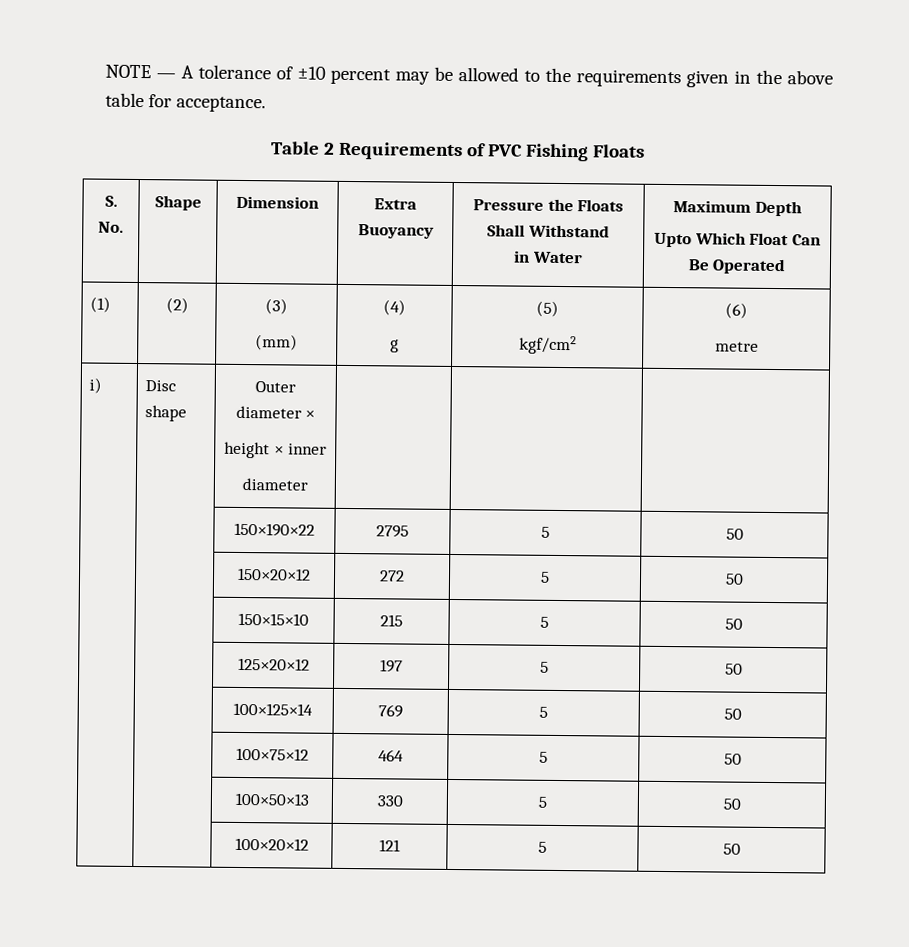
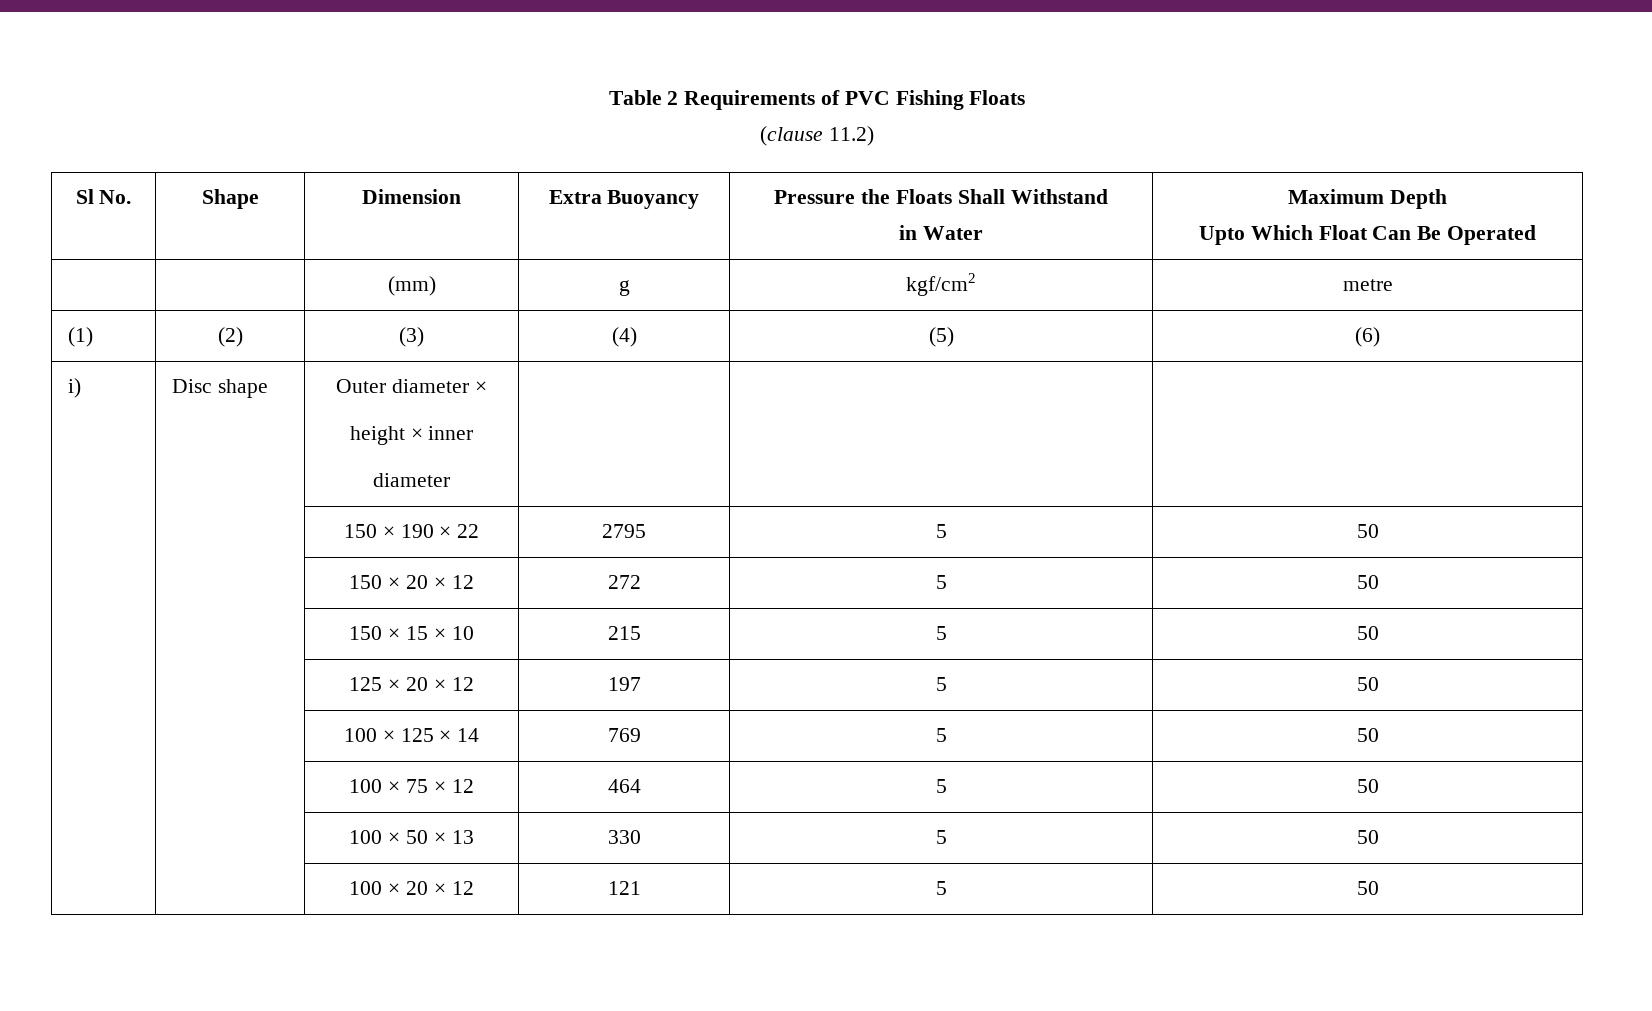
- NOTE — A tolerance of ±10 percent may be allowed to the requirements given in the above table for acceptance.
- S. No. | Shape | Dimension | Extra Buoyancy | Pressure the Floats Shall Withstand
+ (clause 11.2)
+ Sl No. | Shape | Dimension | Extra Buoyancy | Pressure the Floats Shall Withstand
+ | | (mm) | g | kgf/cm2 | metre
- (1) | (2) | (3)
- (mm) | (4)
- g | (5)
- kgf/cm2 | (6)
- metre
+ (1) | (2) | (3) | (4) | (5) | (6)
- | | 150×190×22 | 2795 | 5 | 50
- | | 150×20×12 | 272 | 5 | 50
- | | 150×15×10 | 215 | 5 | 50
- | | 125×20×12 | 197 | 5 | 50
- | | 100×125×14 | 769 | 5 | 50
- | | 100×75×12 | 464 | 5 | 50
- | | 100×50×13 | 330 | 5 | 50
- | | 100×20×12 | 121 | 5 | 50
+ | | 150 × 190 × 22 | 2795 | 5 | 50
+ | | 150 × 20 × 12 | 272 | 5 | 50
+ | | 150 × 15 × 10 | 215 | 5 | 50
+ | | 125 × 20 × 12 | 197 | 5 | 50
+ | | 100 × 125 × 14 | 769 | 5 | 50
+ | | 100 × 75 × 12 | 464 | 5 | 50
+ | | 100 × 50 × 13 | 330 | 5 | 50
+ | | 100 × 20 × 12 | 121 | 5 | 50

